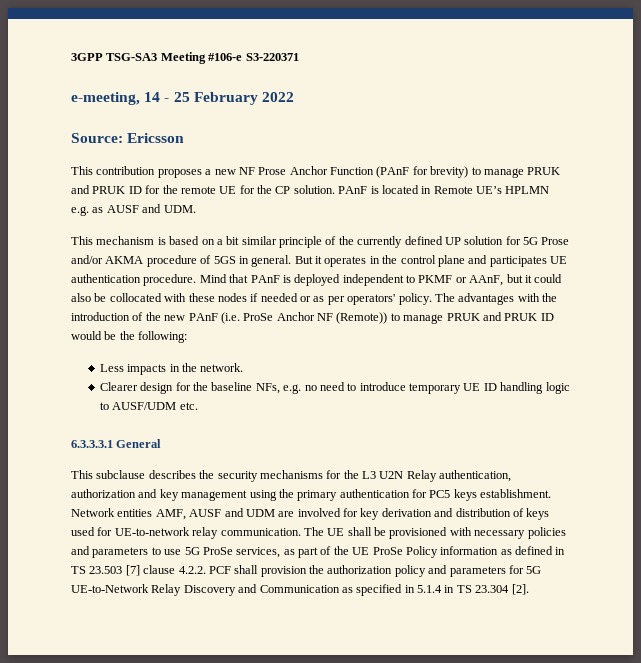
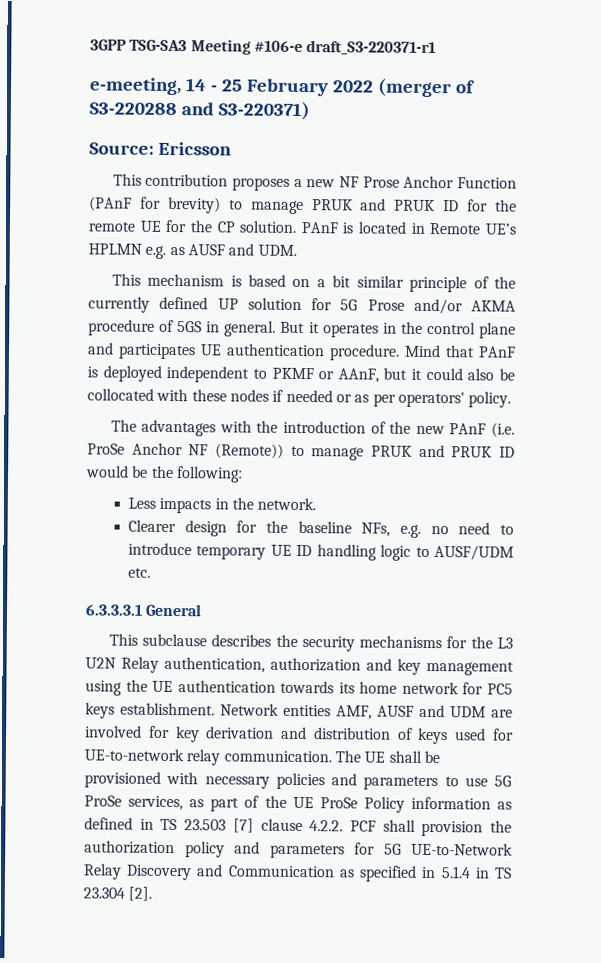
- 3GPP TSG-SA3 Meeting #106-e S3-220371
+ 3GPP TSG-SA3 Meeting #106-e draft_S3-220371-r1
- e-meeting, 14 - 25 February 2022
+ e-meeting, 14 - 25 February 2022 (merger of S3-220288 and S3-220371)
- Mind that PAnF is deployed independent to PKMF or AAnF, but it could also be collocated with these nodes if needed or as per operators' policy. The advantages with the introduction of the new PAnF (i.e. ProSe Anchor NF (Remote)) to manage PRUK and PRUK ID would be the following:
+ Mind that PAnF is deployed independent to PKMF or AAnF, but it could also be collocated with these nodes if needed or as per operators' policy.
+ The advantages with the introduction of the new PAnF (i.e. ProSe Anchor NF (Remote)) to manage PRUK and PRUK ID would be the following:
- This subclause describes the security mechanisms for the L3 U2N Relay authentication, authorization and key management using the primary authentication for PC5 keys establishment.
+ This subclause describes the security mechanisms for the L3 U2N Relay authentication, authorization and key management using the UE authentication towards its home network for PC5 keys establishment.

